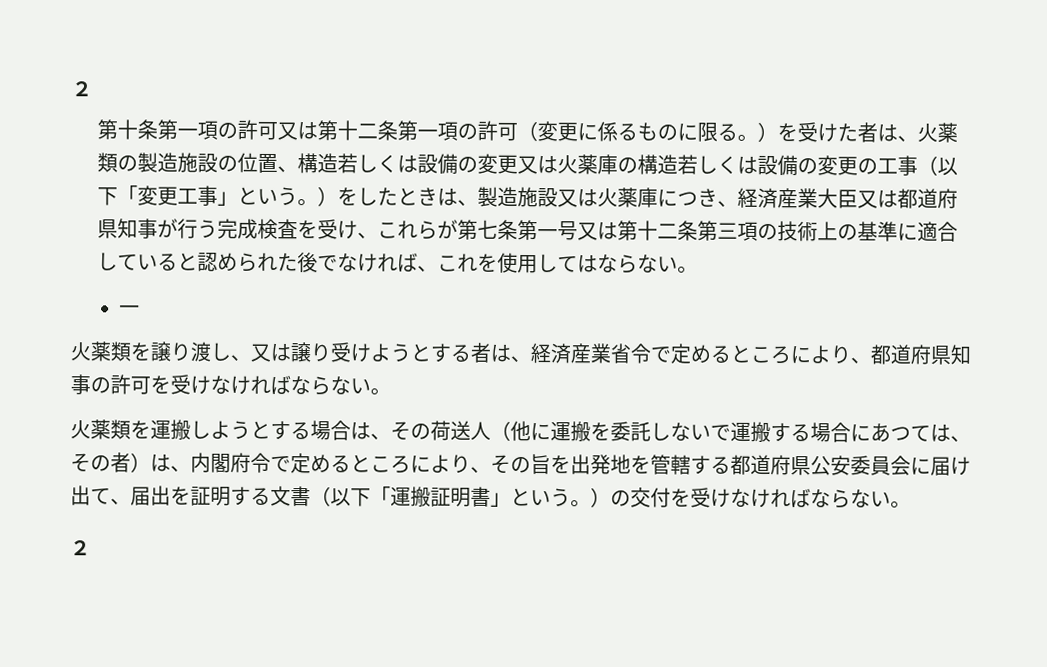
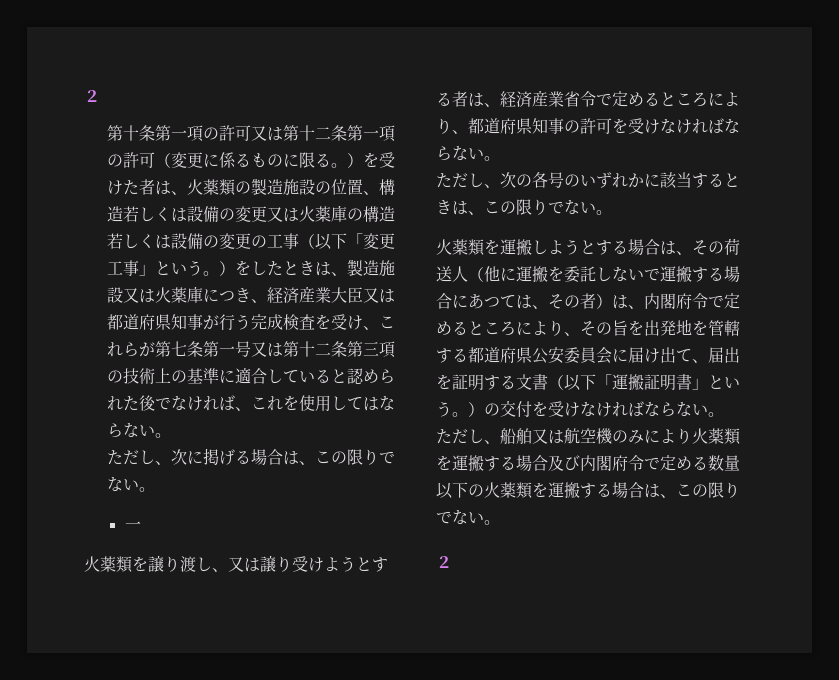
+ ただし、次に掲げる場合は、この限りでない。
+ ただし、次の各号のいずれかに該当するときは、この限りでない。
+ ただし、船舶又は航空機のみにより火薬類を運搬する場合及び内閣府令で定める数量以下の火薬類を運搬する場合は、この限りでない。

